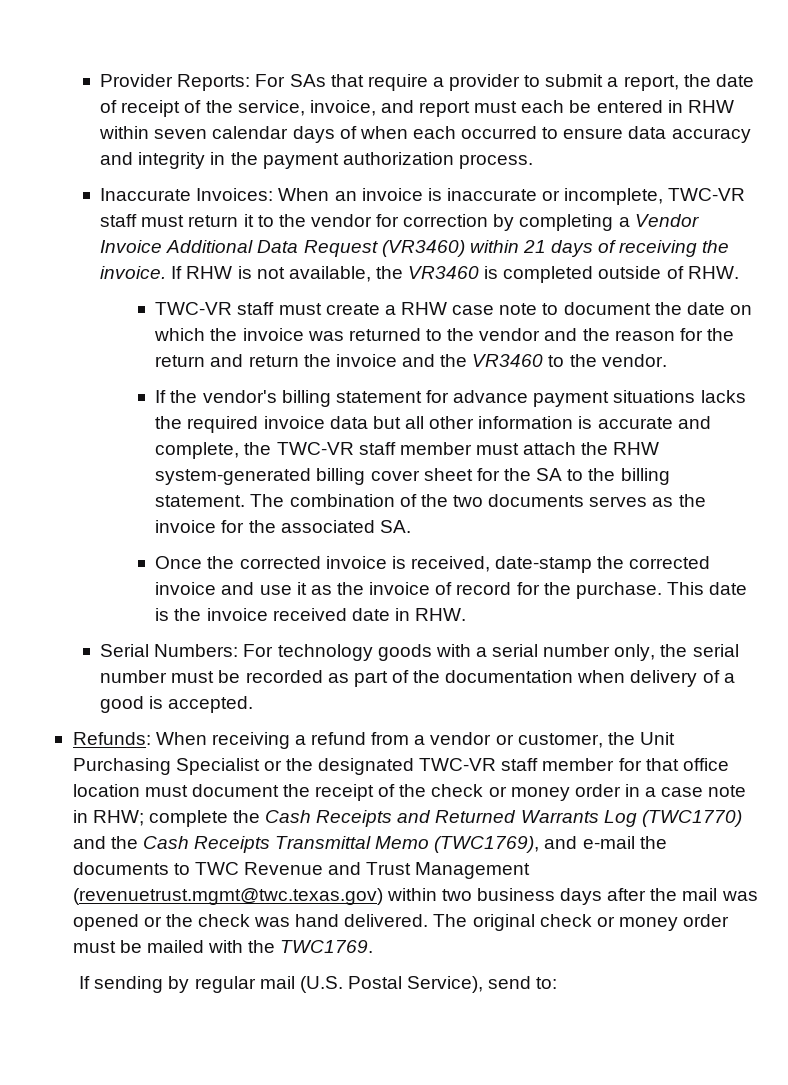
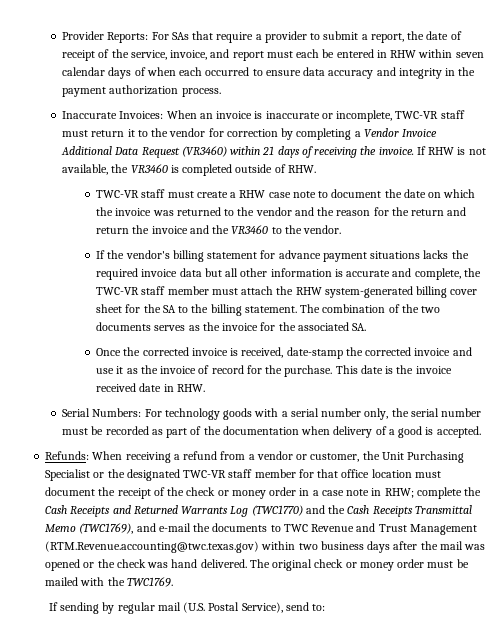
- complete the Cash Receipts and Returned Warrants Log (TWC1770) and the Cash Receipts Transmittal Memo (TWC1769), and e-mail the documents to TWC Revenue and Trust Management (revenuetrust.mgmt@twc.texas.gov) within two business days after the mail was opened or the check was hand delivered.
+ complete the Cash Receipts and Returned Warrants Log (TWC1770) and the Cash Receipts Transmittal Memo (TWC1769), and e-mail the documents to TWC Revenue and Trust Management (RTM.Revenue.accounting@twc.texas.gov) within two business days after the mail was opened or the check was hand delivered.

